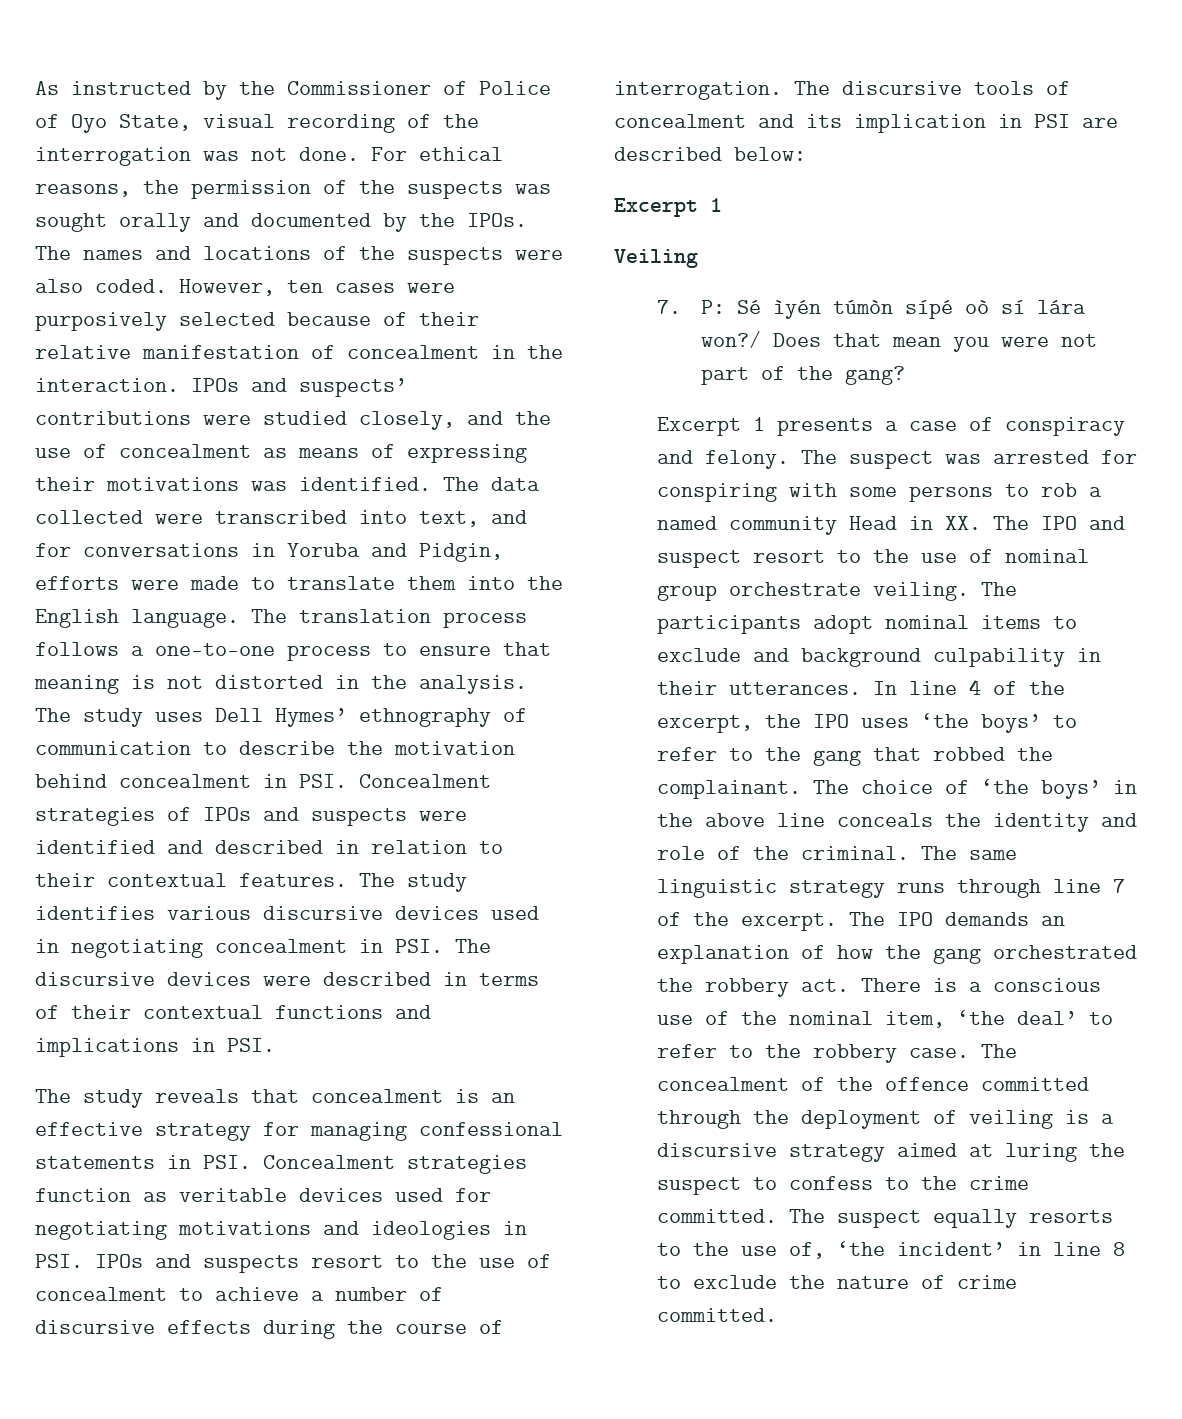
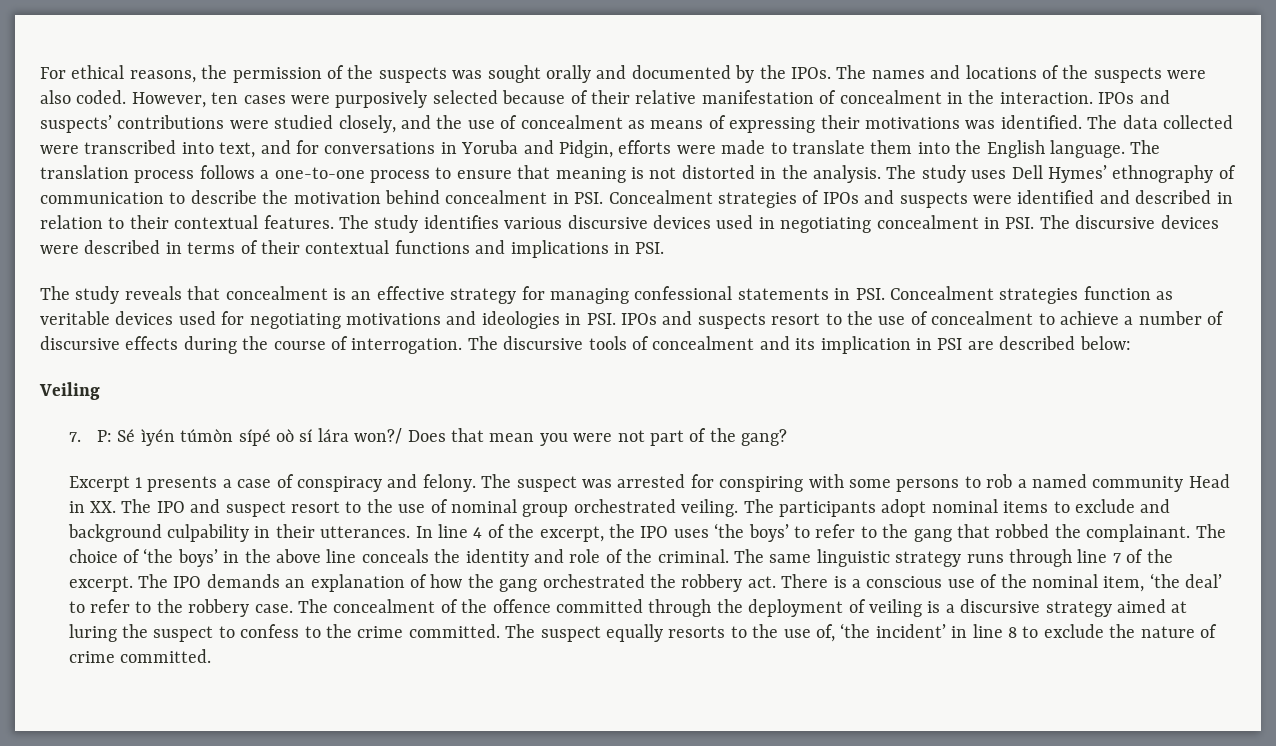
- As instructed by the Commissioner of Police of Oyo State, visual recording of the interrogation was not done.
  The discursive tools of concealment and its implication in PSI are described below:
- Excerpt 1
- The suspect was arrested for conspiring with some persons to rob a named community Head in XX. The IPO and suspect resort to the use of nominal group orchestrate veiling.
+ The suspect was arrested for conspiring with some persons to rob a named community Head in XX. The IPO and suspect resort to the use of nominal group orchestrated veiling.

